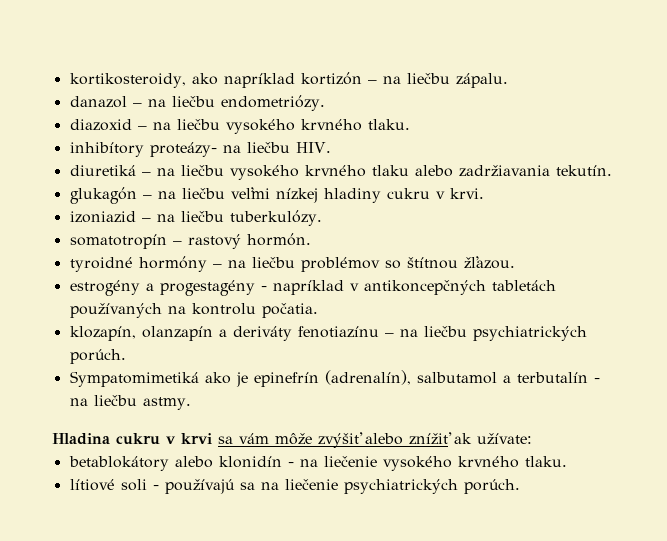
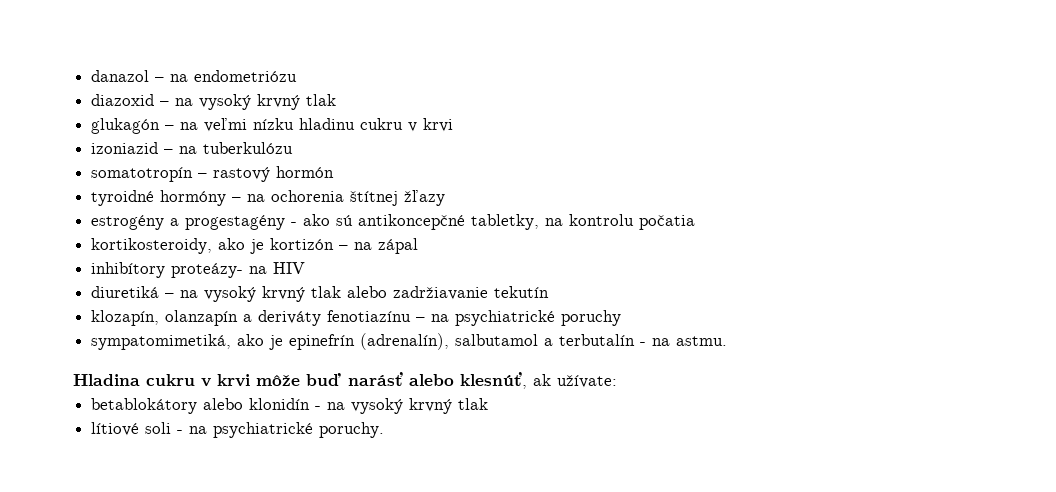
- kortikosteroidy, ako napríklad kortizón – na liečbu zápalu.
- danazol – na liečbu endometriózy.
+ danazol – na endometriózu
- diazoxid – na liečbu vysokého krvného tlaku.
- inhibítory proteázy- na liečbu HIV.
- diuretiká – na liečbu vysokého krvného tlaku alebo zadržiavania tekutín.
+ diazoxid – na vysoký krvný tlak
- glukagón – na liečbu veľmi nízkej hladiny cukru v krvi.
+ glukagón – na veľmi nízku hladinu cukru v krvi
- izoniazid – na liečbu tuberkulózy.
+ izoniazid – na tuberkulózu
- somatotropín – rastový hormón.
+ somatotropín – rastový hormón
- tyroidné hormóny – na liečbu problémov so štítnou žľazou.
+ tyroidné hormóny – na ochorenia štítnej žľazy
- estrogény a progestagény - napríklad v antikoncepčných tabletách používaných na kontrolu počatia.
+ estrogény a progestagény - ako sú antikoncepčné tabletky, na kontrolu počatia
+ kortikosteroidy, ako je kortizón – na zápal
+ inhibítory proteázy- na HIV
+ diuretiká – na vysoký krvný tlak alebo zadržiavanie tekutín
- klozapín, olanzapín a deriváty fenotiazínu – na liečbu psychiatrických porúch.
- Sympatomimetiká ako je epinefrín (adrenalín), salbutamol a terbutalín - na liečbu astmy.
+ klozapín, olanzapín a deriváty fenotiazínu – na psychiatrické poruchy
+ sympatomimetiká, ako je epinefrín (adrenalín), salbutamol a terbutalín - na astmu.
- Hladina cukru v krvi sa vám môže zvýšiť alebo znížiť ak užívate:
+ Hladina cukru v krvi môže buď narásť alebo klesnúť, ak užívate:
- betablokátory alebo klonidín - na liečenie vysokého krvného tlaku.
+ betablokátory alebo klonidín - na vysoký krvný tlak
- lítiové soli - používajú sa na liečenie psychiatrických porúch.
+ lítiové soli - na psychiatrické poruchy.

